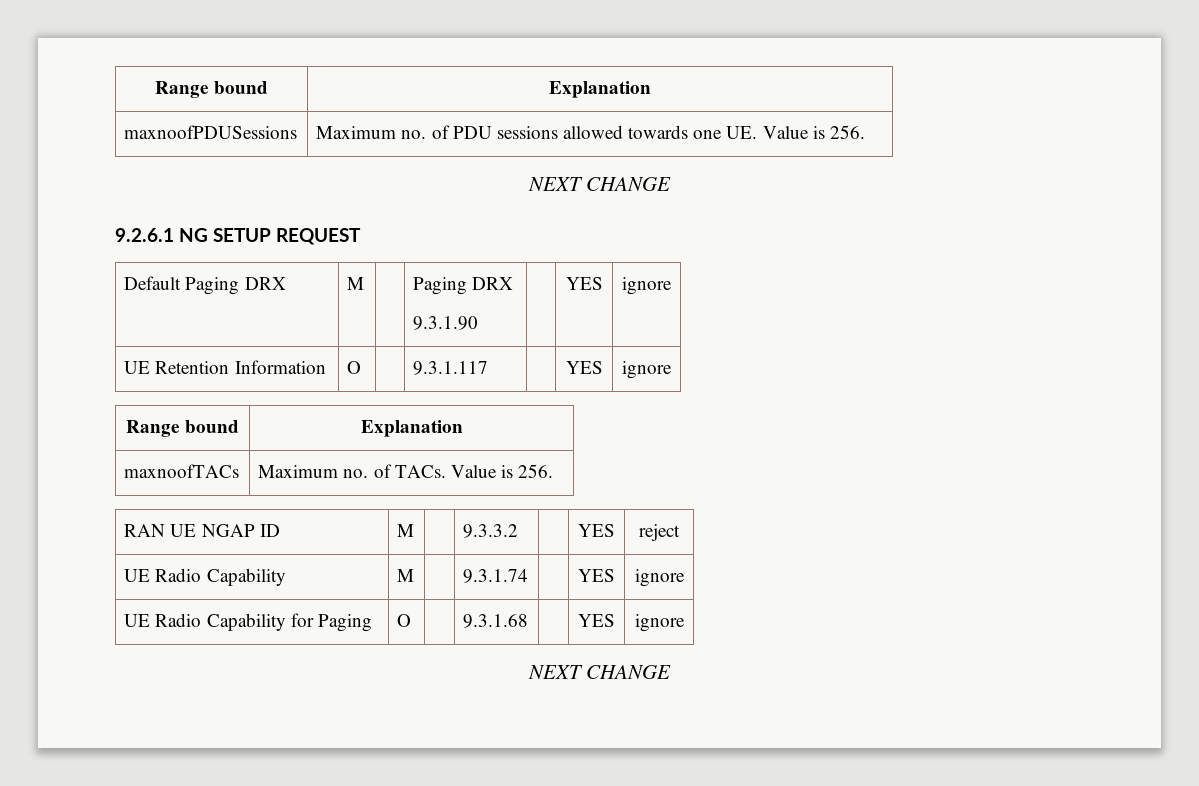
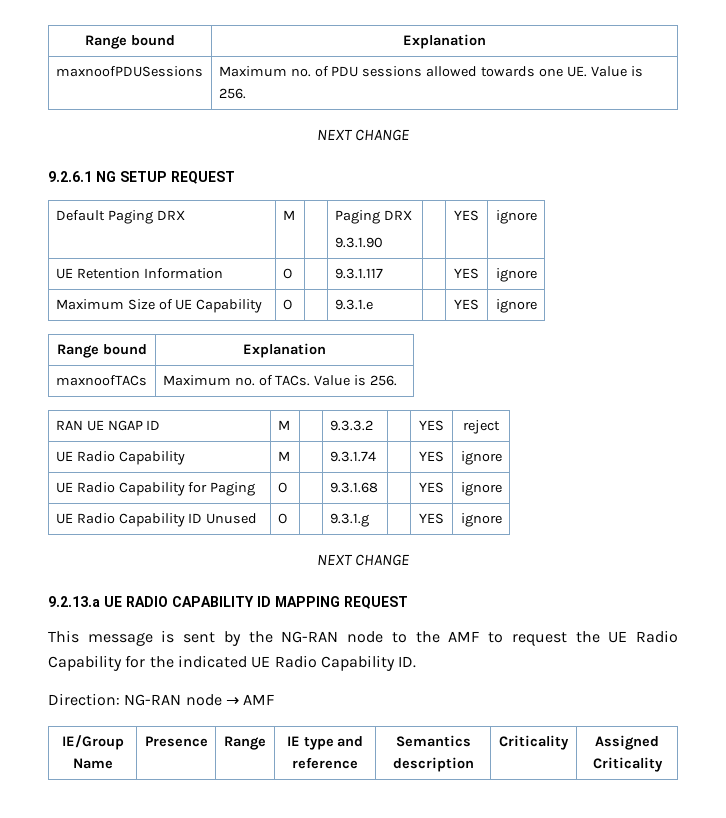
+ Maximum Size of UE Capability | O | | 9.3.1.e | | YES | ignore
  UE Radio Capability for Paging | O | | 9.3.1.68 | | YES | ignore
+ UE Radio Capability ID Unused | O | | 9.3.1.g | | YES | ignore
  NEXT CHANGE
+ 9.2.13.a UE RADIO CAPABILITY ID MAPPING REQUEST
+ This message is sent by the NG-RAN node to the AMF to request the UE Radio Capability for the indicated UE Radio Capability ID.
+ Direction: NG-RAN node → AMF
+ IE/Group Name | Presence | Range | IE type and reference | Semantics description | Criticality | Assigned Criticality

